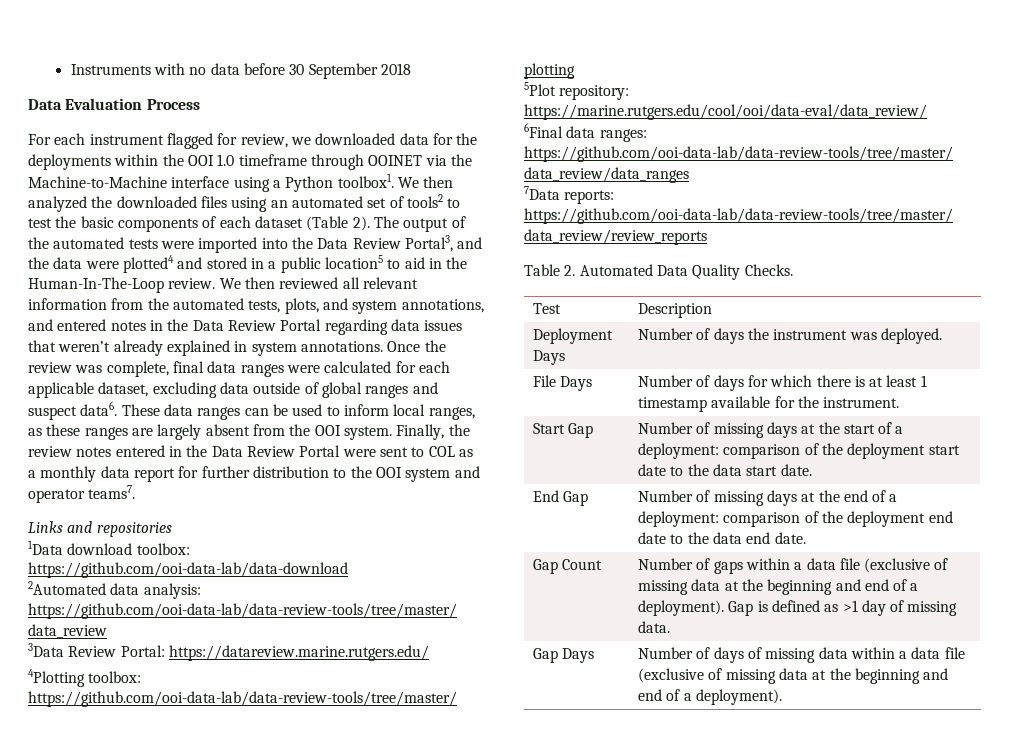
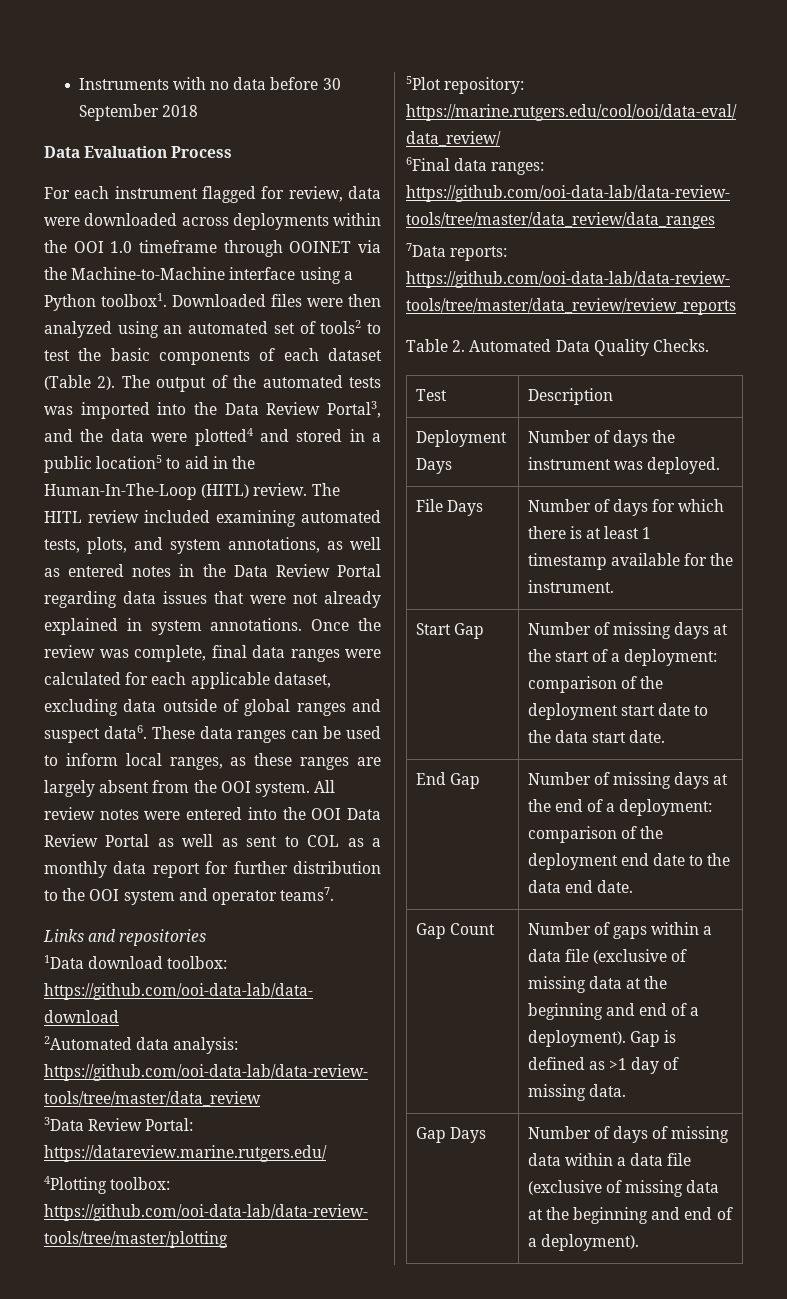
- For each instrument flagged for review, we downloaded data for the deployments within the OOI 1.0 timeframe through OOINET via the Machine-to-Machine interface using a Python toolbox1.
+ For each instrument flagged for review, data were downloaded across deployments within the OOI 1.0 timeframe through OOINET via the Machine-to-Machine interface using a Python toolbox1.
- We then analyzed the downloaded files using an automated set of tools2 to test the basic components of each dataset (Table 2).
+ Downloaded files were then analyzed using an automated set of tools2 to test the basic components of each dataset (Table 2).
- The output of the automated tests were imported into the Data Review Portal3, and the data were plotted4 and stored in a public location5 to aid in the Human-In-The-Loop review. We then reviewed all relevant information from the automated tests, plots, and system annotations, and entered notes in the Data Review Portal regarding data issues that weren’t already explained in system annotations.
+ The output of the automated tests was imported into the Data Review Portal3, and the data were plotted4 and stored in a public location5 to aid in the Human-In-The-Loop (HITL) review. The HITL review included examining automated tests, plots, and system annotations, as well as entered notes in the Data Review Portal regarding data issues that were not already explained in system annotations.
- Finally, the review notes entered in the Data Review Portal were sent to COL as a monthly data report for further distribution to the OOI system and operator teams7.
+ All review notes were entered into the OOI Data Review Portal as well as sent to COL as a monthly data report for further distribution to the OOI system and operator teams7.

